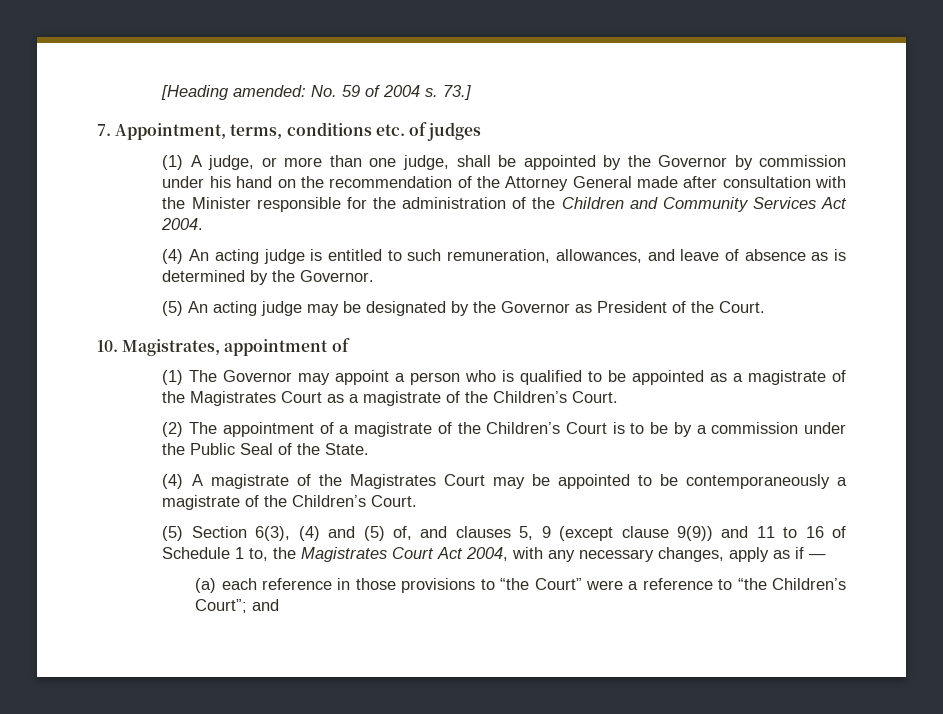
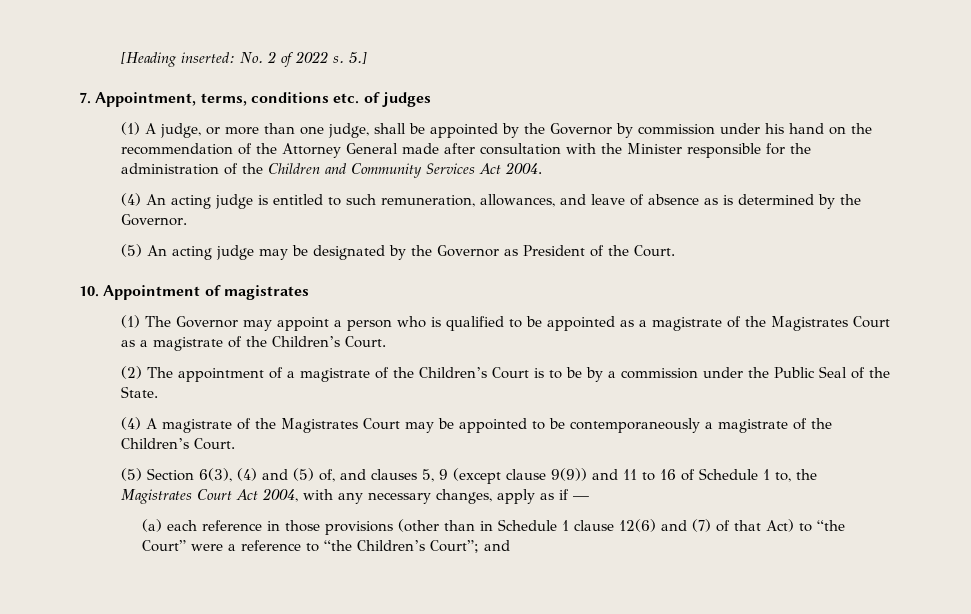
- [Heading amended: No. 59 of 2004 s. 73.]
+ [Heading inserted: No. 2 of 2022 s. 5.]
- 10. Magistrates, appointment of
+ 10. Appointment of magistrates
- (a) each reference in those provisions to “the Court” were a reference to “the Children’s Court”; and
+ (a) each reference in those provisions (other than in Schedule 1 clause 12(6) and (7) of that Act) to “the Court” were a reference to “the Children’s Court”; and

